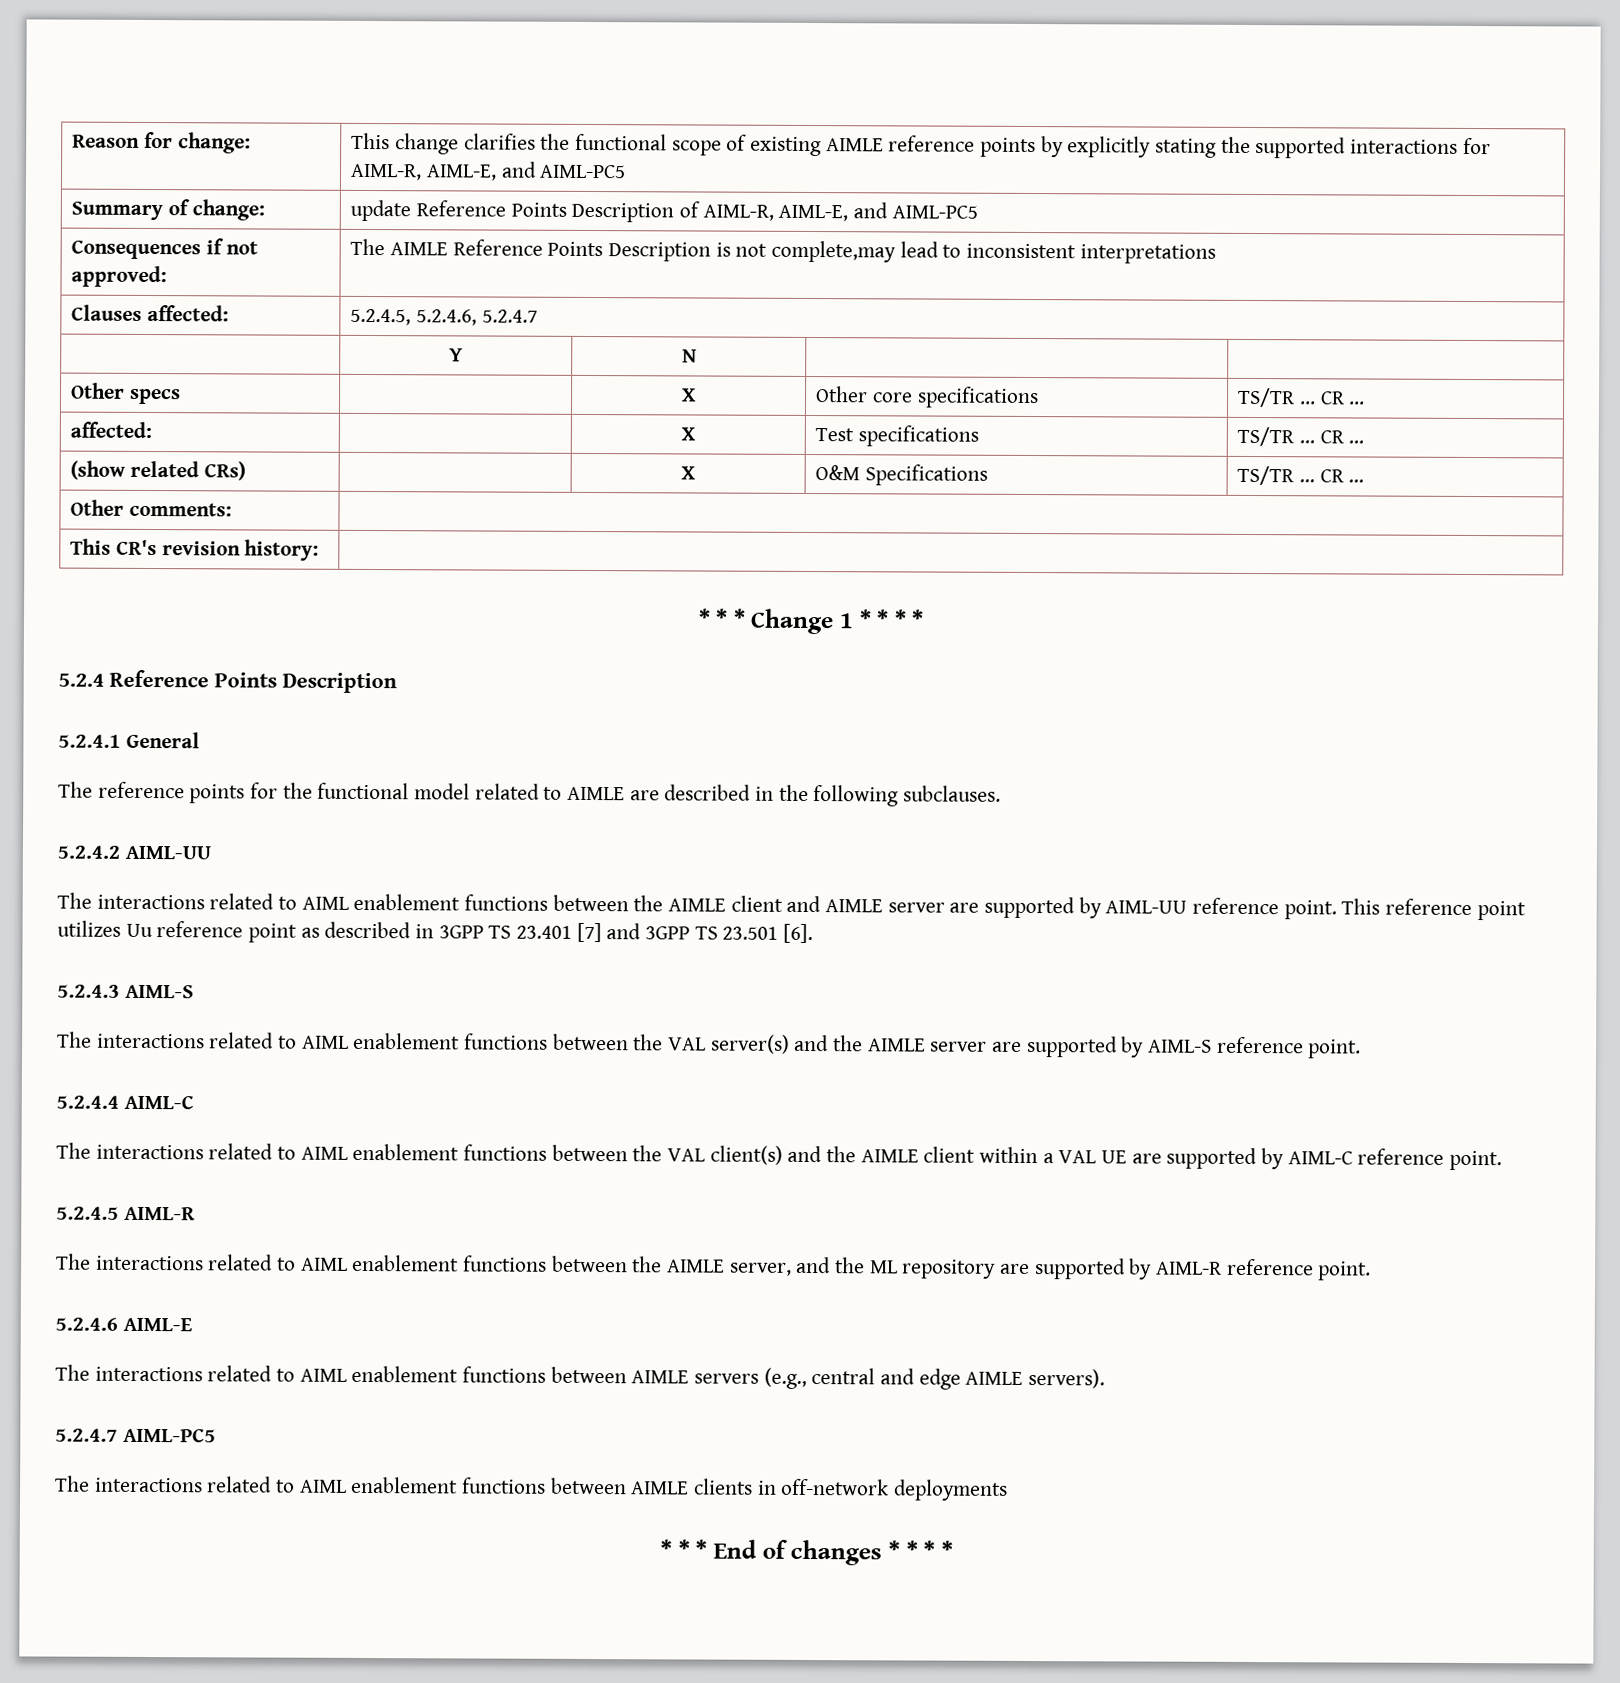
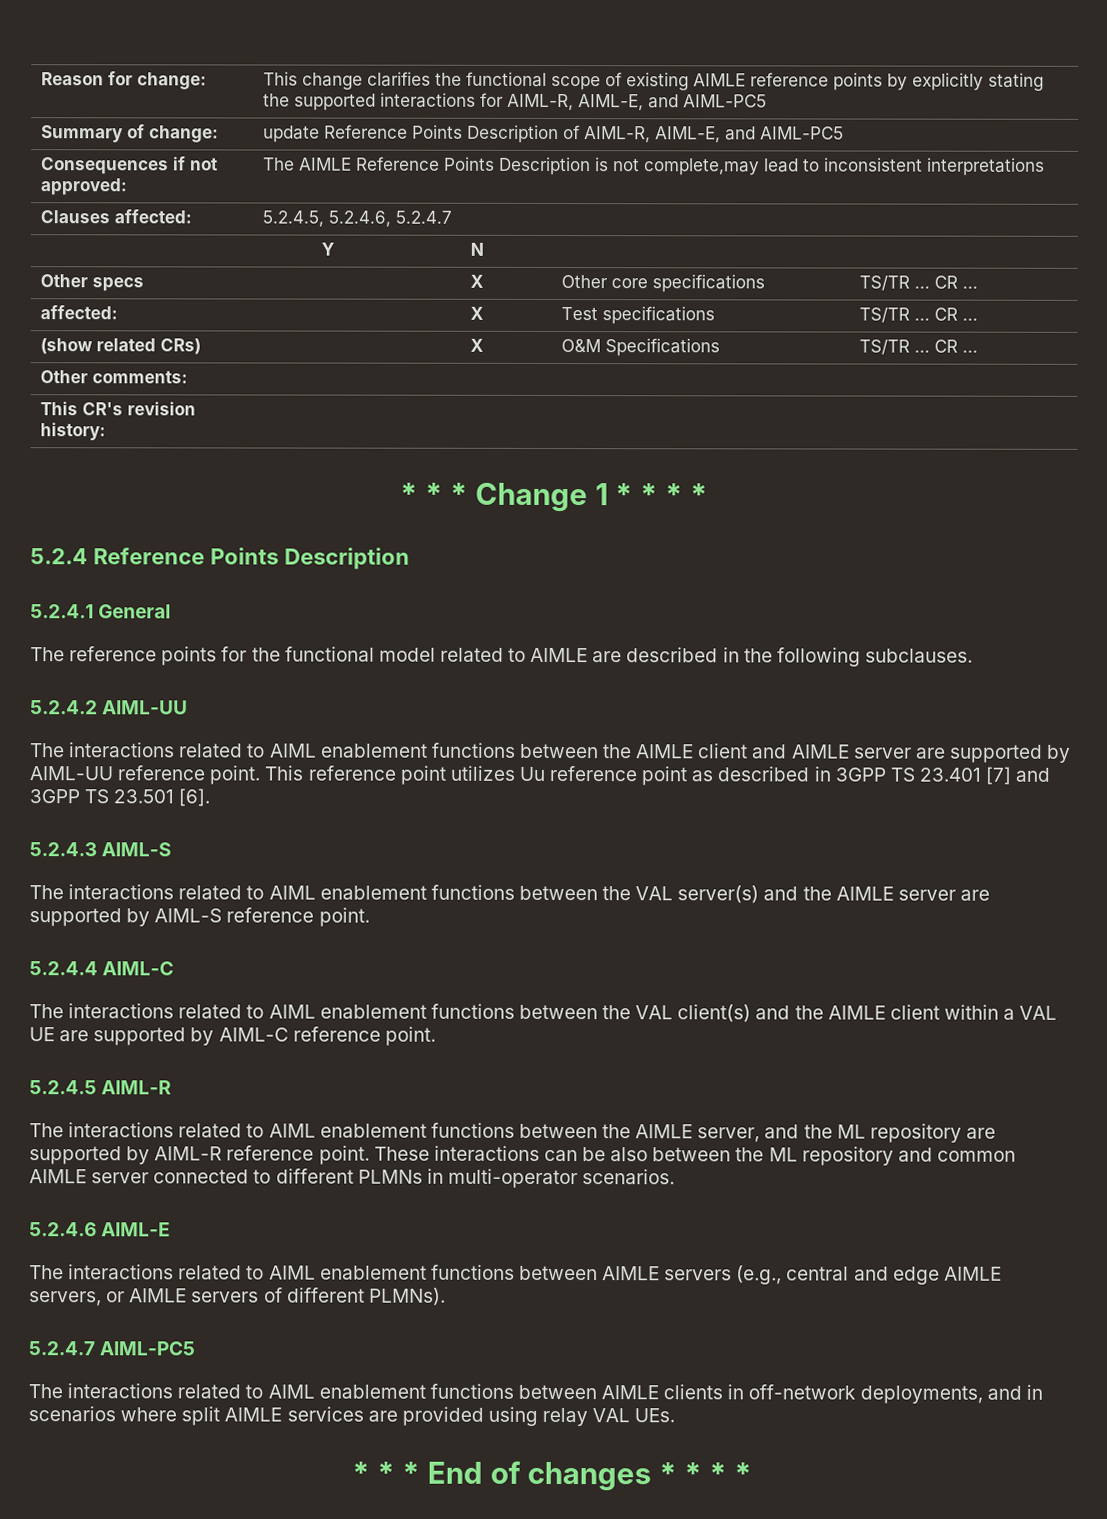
+ These interactions can be also between the ML repository and common AIMLE server connected to different PLMNs in multi-operator scenarios.
- The interactions related to AIML enablement functions between AIMLE servers (e.g., central and edge AIMLE servers).
+ The interactions related to AIML enablement functions between AIMLE servers (e.g., central and edge AIMLE servers, or AIMLE servers of different PLMNs).
- The interactions related to AIML enablement functions between AIMLE clients in off-network deployments
+ The interactions related to AIML enablement functions between AIMLE clients in off-network deployments, and in scenarios where split AIMLE services are provided using relay VAL UEs.

